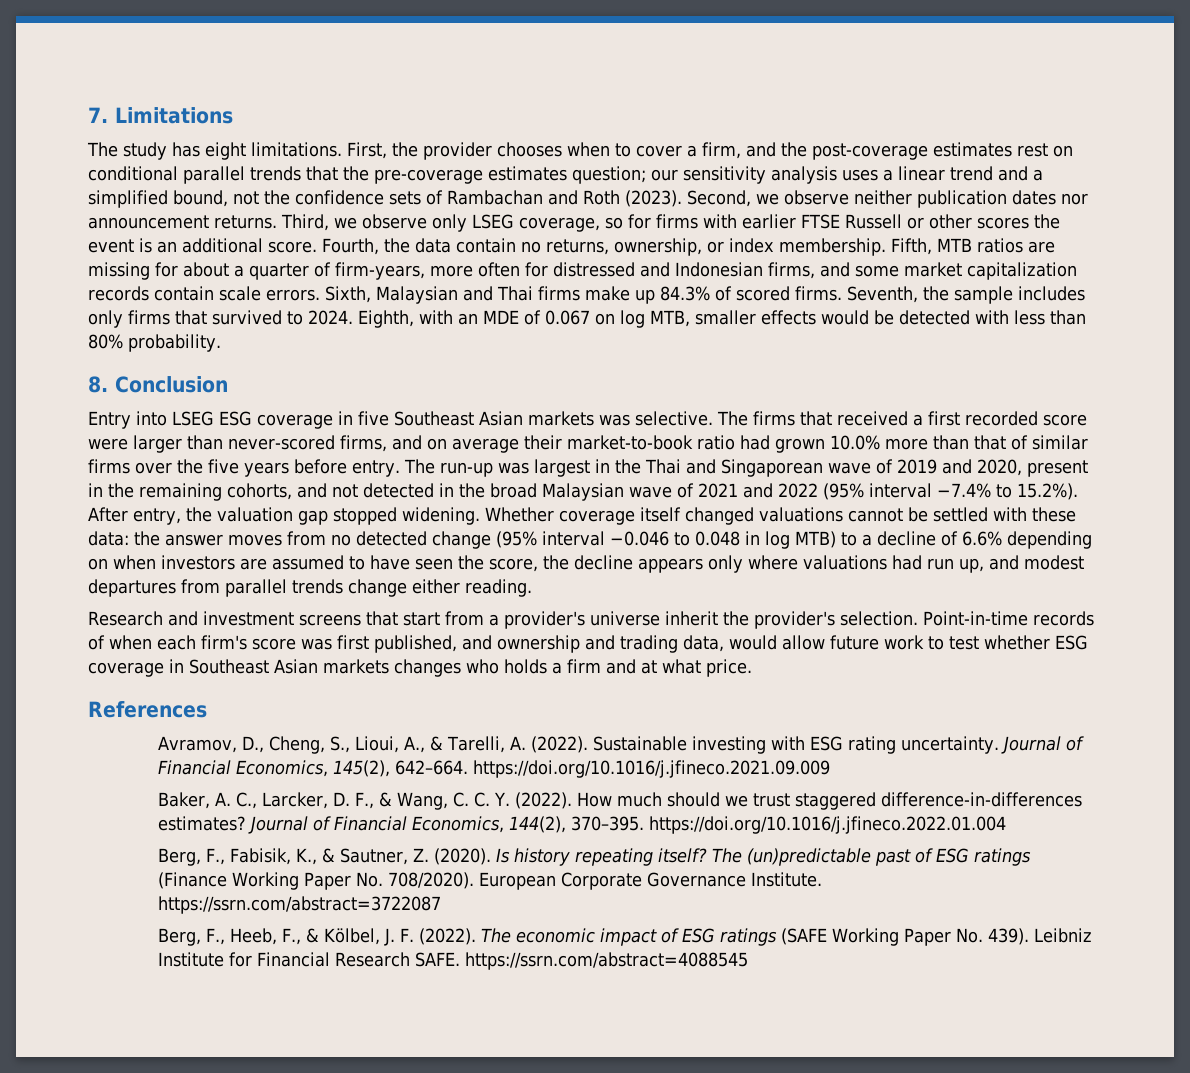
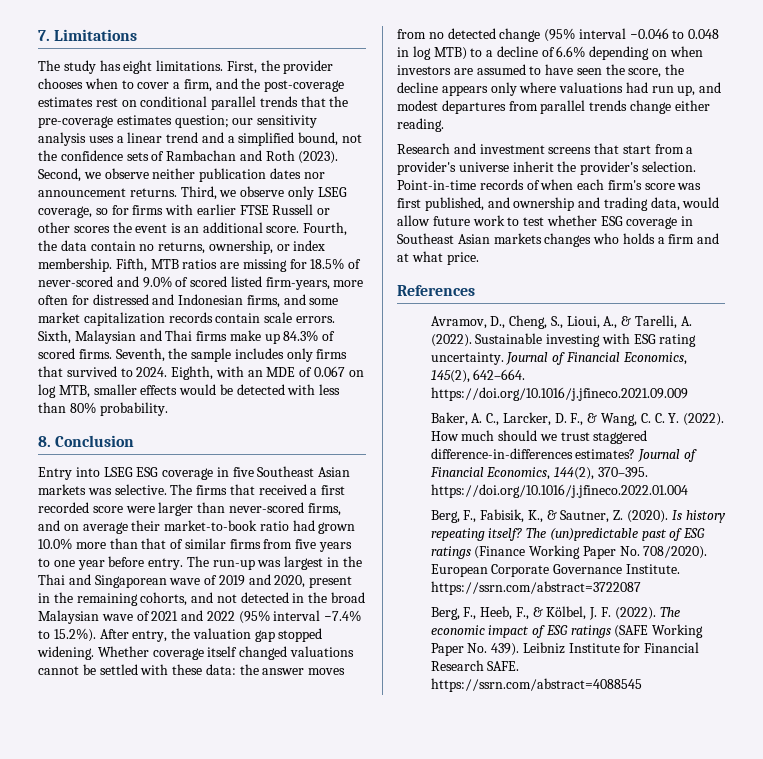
- Fifth, MTB ratios are missing for about a quarter of firm-years, more often for distressed and Indonesian firms, and some market capitalization records contain scale errors.
+ Fifth, MTB ratios are missing for 18.5% of never-scored and 9.0% of scored listed firm-years, more often for distressed and Indonesian firms, and some market capitalization records contain scale errors.
- The firms that received a first recorded score were larger than never-scored firms, and on average their market-to-book ratio had grown 10.0% more than that of similar firms over the five years before entry.
+ The firms that received a first recorded score were larger than never-scored firms, and on average their market-to-book ratio had grown 10.0% more than that of similar firms from five years to one year before entry.

